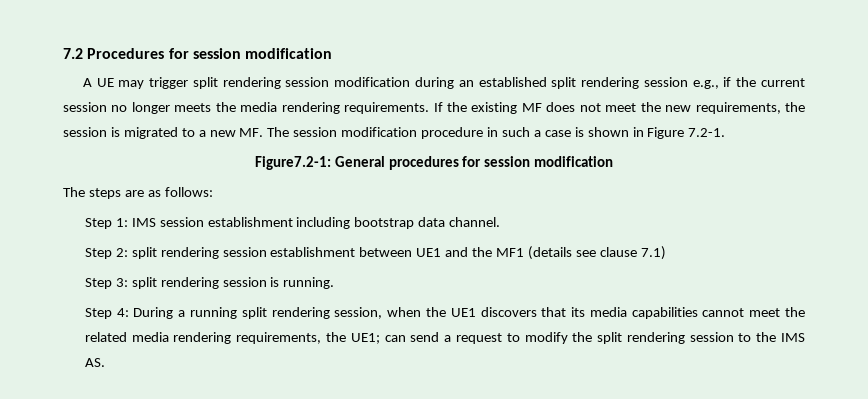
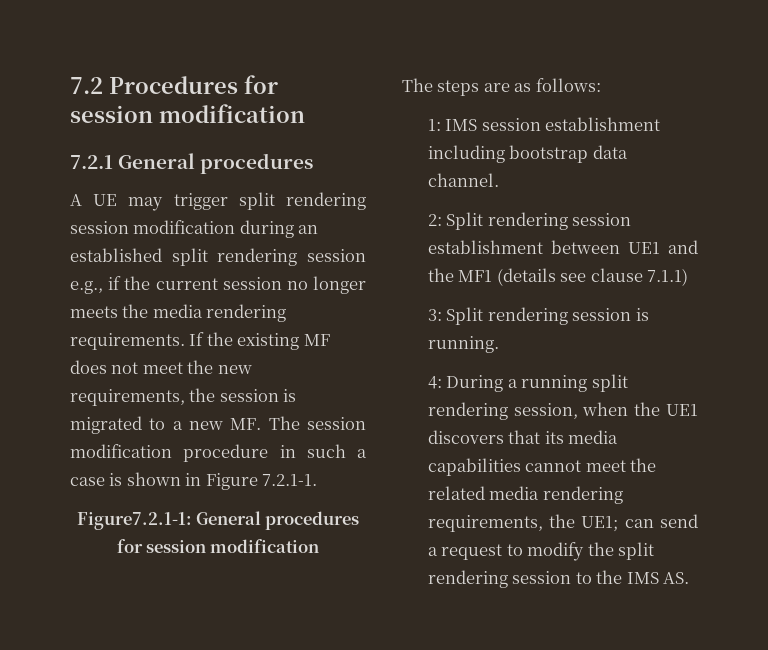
+ 7.2.1 General procedures
- If the existing MF does not meet the new requirements, the session is migrated to a new MF. The session modification procedure in such a case is shown in Figure 7.2-1.
- Figure7.2-1: General procedures for session modification
+ If the existing MF does not meet the new requirements, the session is migrated to a new MF. The session modification procedure in such a case is shown in Figure 7.2.1-1.
+ Figure7.2.1-1: General procedures for session modification
- Step 1: IMS session establishment including bootstrap data channel.
+ 1: IMS session establishment including bootstrap data channel.
- Step 2: split rendering session establishment between UE1 and the MF1 (details see clause 7.1)
- Step 3: split rendering session is running.
+ 2: Split rendering session establishment between UE1 and the MF1 (details see clause 7.1.1)
+ 3: Split rendering session is running.
- Step 4: During a running split rendering session, when the UE1 discovers that its media capabilities cannot meet the related media rendering requirements, the UE1; can send a request to modify the split rendering session to the IMS AS.
+ 4: During a running split rendering session, when the UE1 discovers that its media capabilities cannot meet the related media rendering requirements, the UE1; can send a request to modify the split rendering session to the IMS AS.

